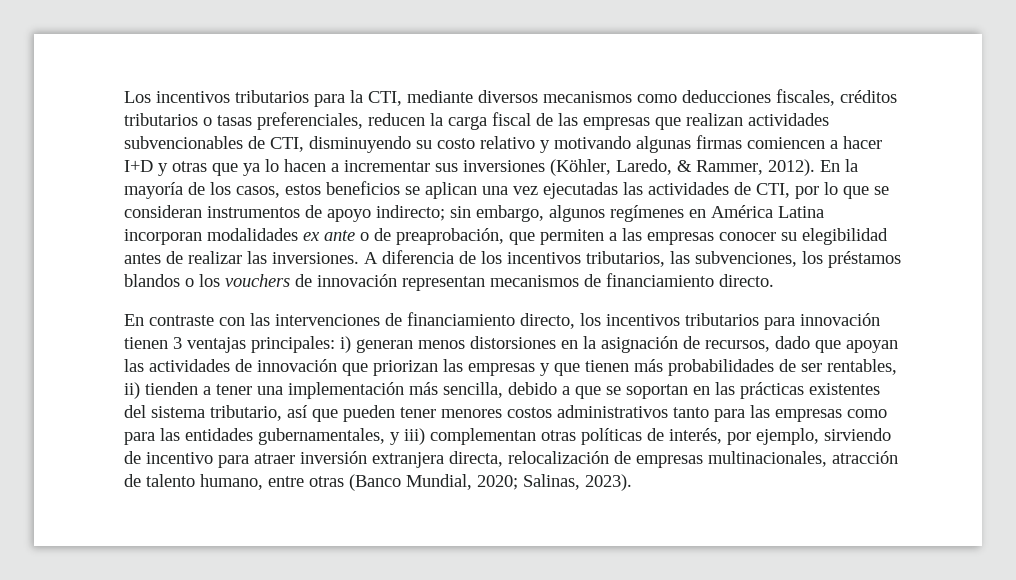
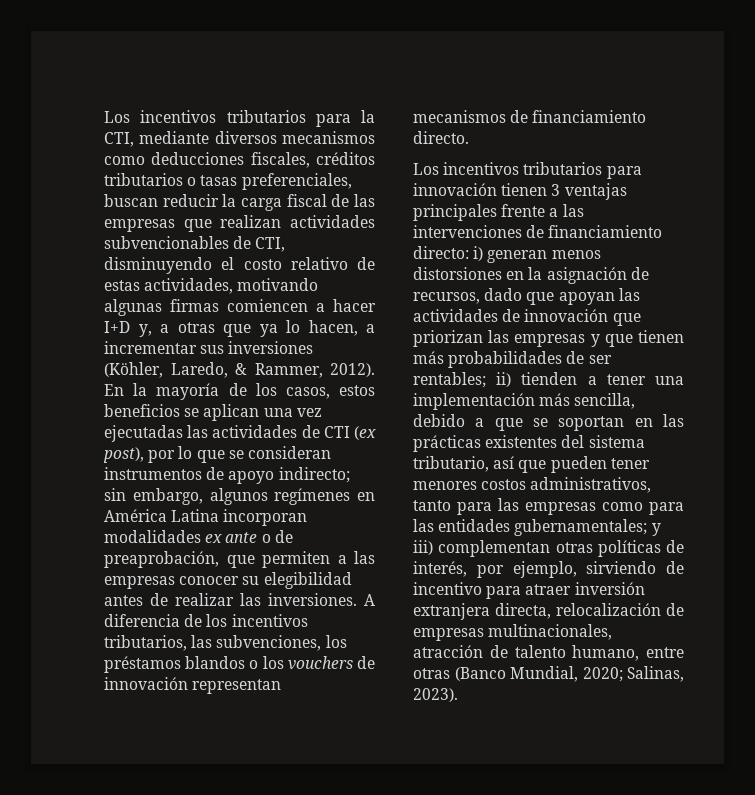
- Los incentivos tributarios para la CTI, mediante diversos mecanismos como deducciones fiscales, créditos tributarios o tasas preferenciales, reducen la carga fiscal de las empresas que realizan actividades subvencionables de CTI, disminuyendo su costo relativo y motivando algunas firmas comiencen a hacer I+D y otras que ya lo hacen a incrementar sus inversiones (Köhler, Laredo, & Rammer, 2012).
+ Los incentivos tributarios para la CTI, mediante diversos mecanismos como deducciones fiscales, créditos tributarios o tasas preferenciales, buscan reducir la carga fiscal de las empresas que realizan actividades subvencionables de CTI, disminuyendo el costo relativo de estas actividades, motivando algunas firmas comiencen a hacer I+D y, a otras que ya lo hacen, a incrementar sus inversiones (Köhler, Laredo, & Rammer, 2012).
- En la mayoría de los casos, estos beneficios se aplican una vez ejecutadas las actividades de CTI, por lo que se consideran instrumentos de apoyo indirecto; sin embargo, algunos regímenes en América Latina incorporan modalidades ex ante o de preaprobación, que permiten a las empresas conocer su elegibilidad antes de realizar las inversiones.
+ En la mayoría de los casos, estos beneficios se aplican una vez ejecutadas las actividades de CTI (ex post), por lo que se consideran instrumentos de apoyo indirecto; sin embargo, algunos regímenes en América Latina incorporan modalidades ex ante o de preaprobación, que permiten a las empresas conocer su elegibilidad antes de realizar las inversiones.
- En contraste con las intervenciones de financiamiento directo, los incentivos tributarios para innovación tienen 3 ventajas principales:
+ Los incentivos tributarios para innovación tienen 3 ventajas principales frente a las intervenciones de financiamiento directo:
- i) generan menos distorsiones en la asignación de recursos, dado que apoyan las actividades de innovación que priorizan las empresas y que tienen más probabilidades de ser rentables, ii) tienden a tener una implementación más sencilla, debido a que se soportan en las prácticas existentes del sistema tributario, así que pueden tener menores costos administrativos tanto para las empresas como para las entidades gubernamentales, y iii) complementan otras políticas de interés, por ejemplo, sirviendo de incentivo para atraer inversión extranjera directa, relocalización de empresas multinacionales, atracción de talento humano, entre otras (Banco Mundial, 2020;
+ i) generan menos distorsiones en la asignación de recursos, dado que apoyan las actividades de innovación que priorizan las empresas y que tienen más probabilidades de ser rentables; ii) tienden a tener una implementación más sencilla, debido a que se soportan en las prácticas existentes del sistema tributario, así que pueden tener menores costos administrativos, tanto para las empresas como para las entidades gubernamentales; y iii) complementan otras políticas de interés, por ejemplo, sirviendo de incentivo para atraer inversión extranjera directa, relocalización de empresas multinacionales, atracción de talento humano, entre otras (Banco Mundial, 2020;

